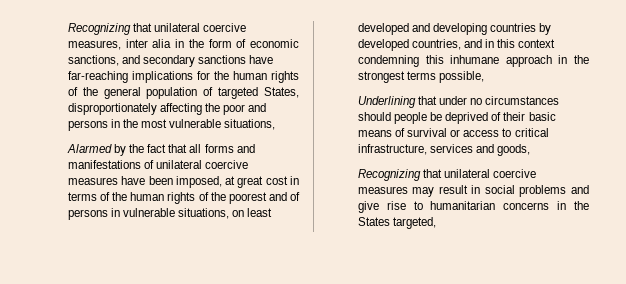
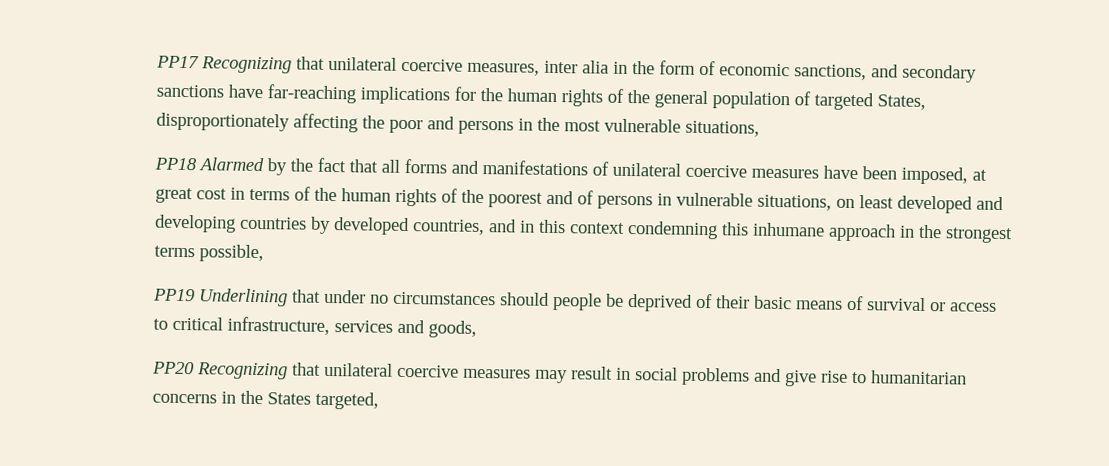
- Recognizing that unilateral coercive measures, inter alia in the form of economic sanctions, and secondary sanctions have far-reaching implications for the human rights of the general population of targeted States, disproportionately affecting the poor and persons in the most vulnerable situations,
+ PP17 Recognizing that unilateral coercive measures, inter alia in the form of economic sanctions, and secondary sanctions have far-reaching implications for the human rights of the general population of targeted States, disproportionately affecting the poor and persons in the most vulnerable situations,
- Alarmed by the fact that all forms and manifestations of unilateral coercive measures have been imposed, at great cost in terms of the human rights of the poorest and of persons in vulnerable situations, on least developed and developing countries by developed countries, and in this context condemning this inhumane approach in the strongest terms possible,
+ PP18 Alarmed by the fact that all forms and manifestations of unilateral coercive measures have been imposed, at great cost in terms of the human rights of the poorest and of persons in vulnerable situations, on least developed and developing countries by developed countries, and in this context condemning this inhumane approach in the strongest terms possible,
- Underlining that under no circumstances should people be deprived of their basic means of survival or access to critical infrastructure, services and goods,
+ PP19 Underlining that under no circumstances should people be deprived of their basic means of survival or access to critical infrastructure, services and goods,
- Recognizing that unilateral coercive measures may result in social problems and give rise to humanitarian concerns in the States targeted,
+ PP20 Recognizing that unilateral coercive measures may result in social problems and give rise to humanitarian concerns in the States targeted,

